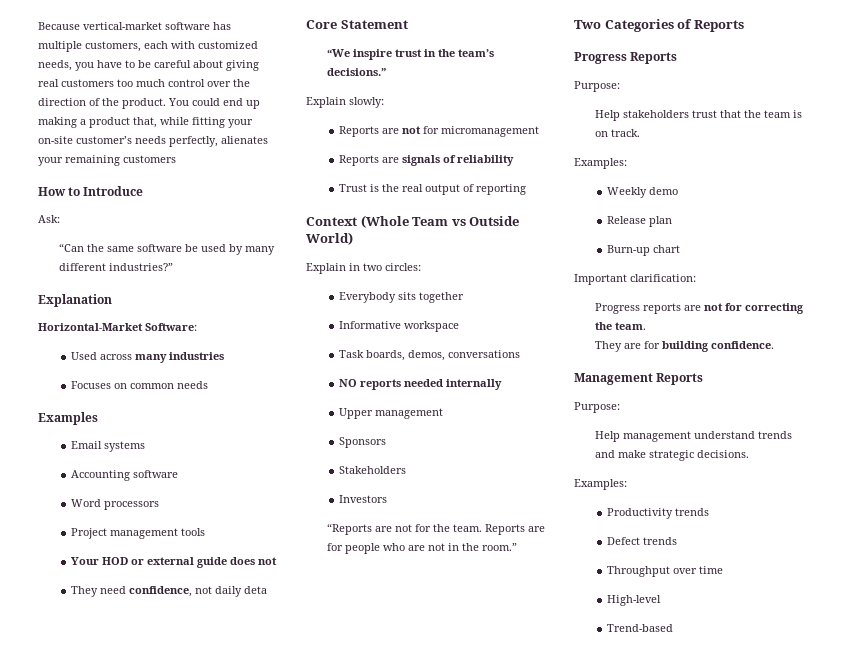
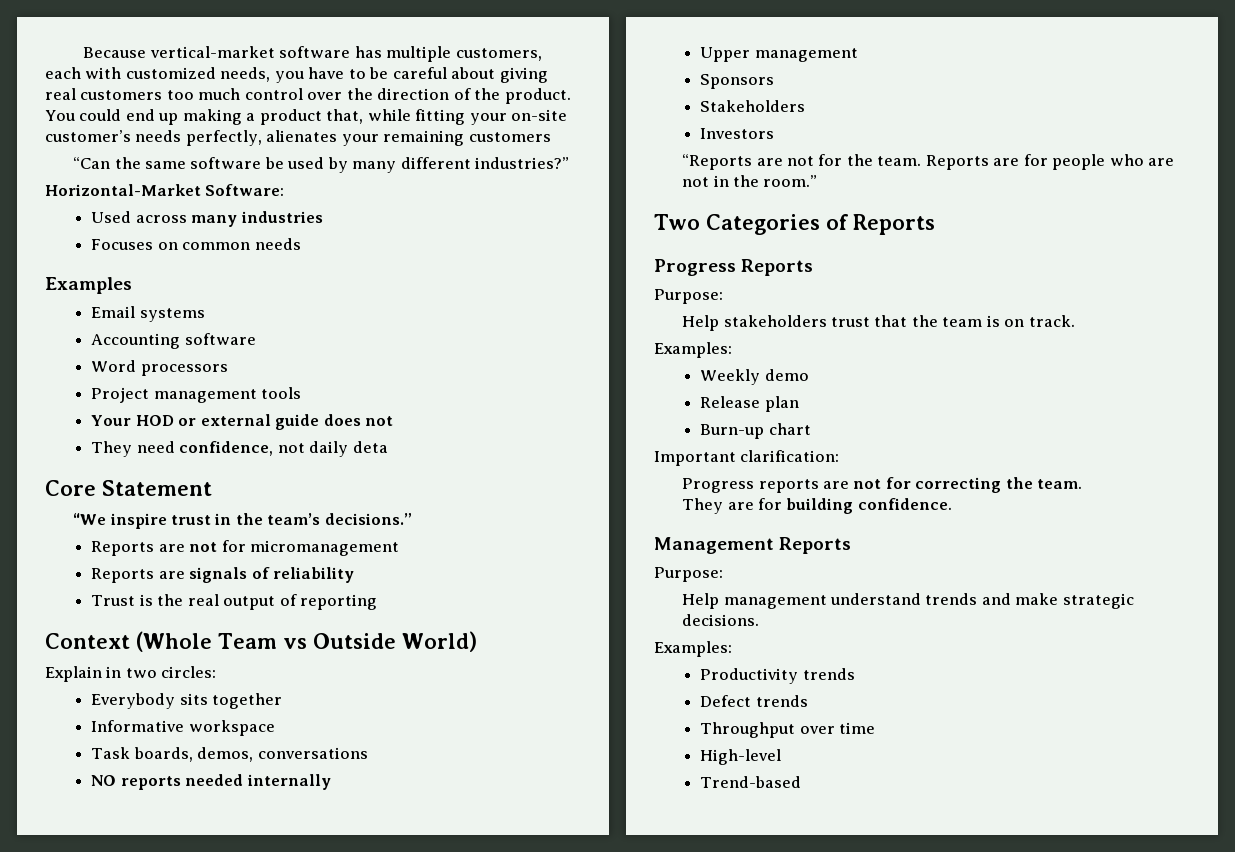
- How to Introduce
- Ask:
- Explanation
- Explain slowly:

